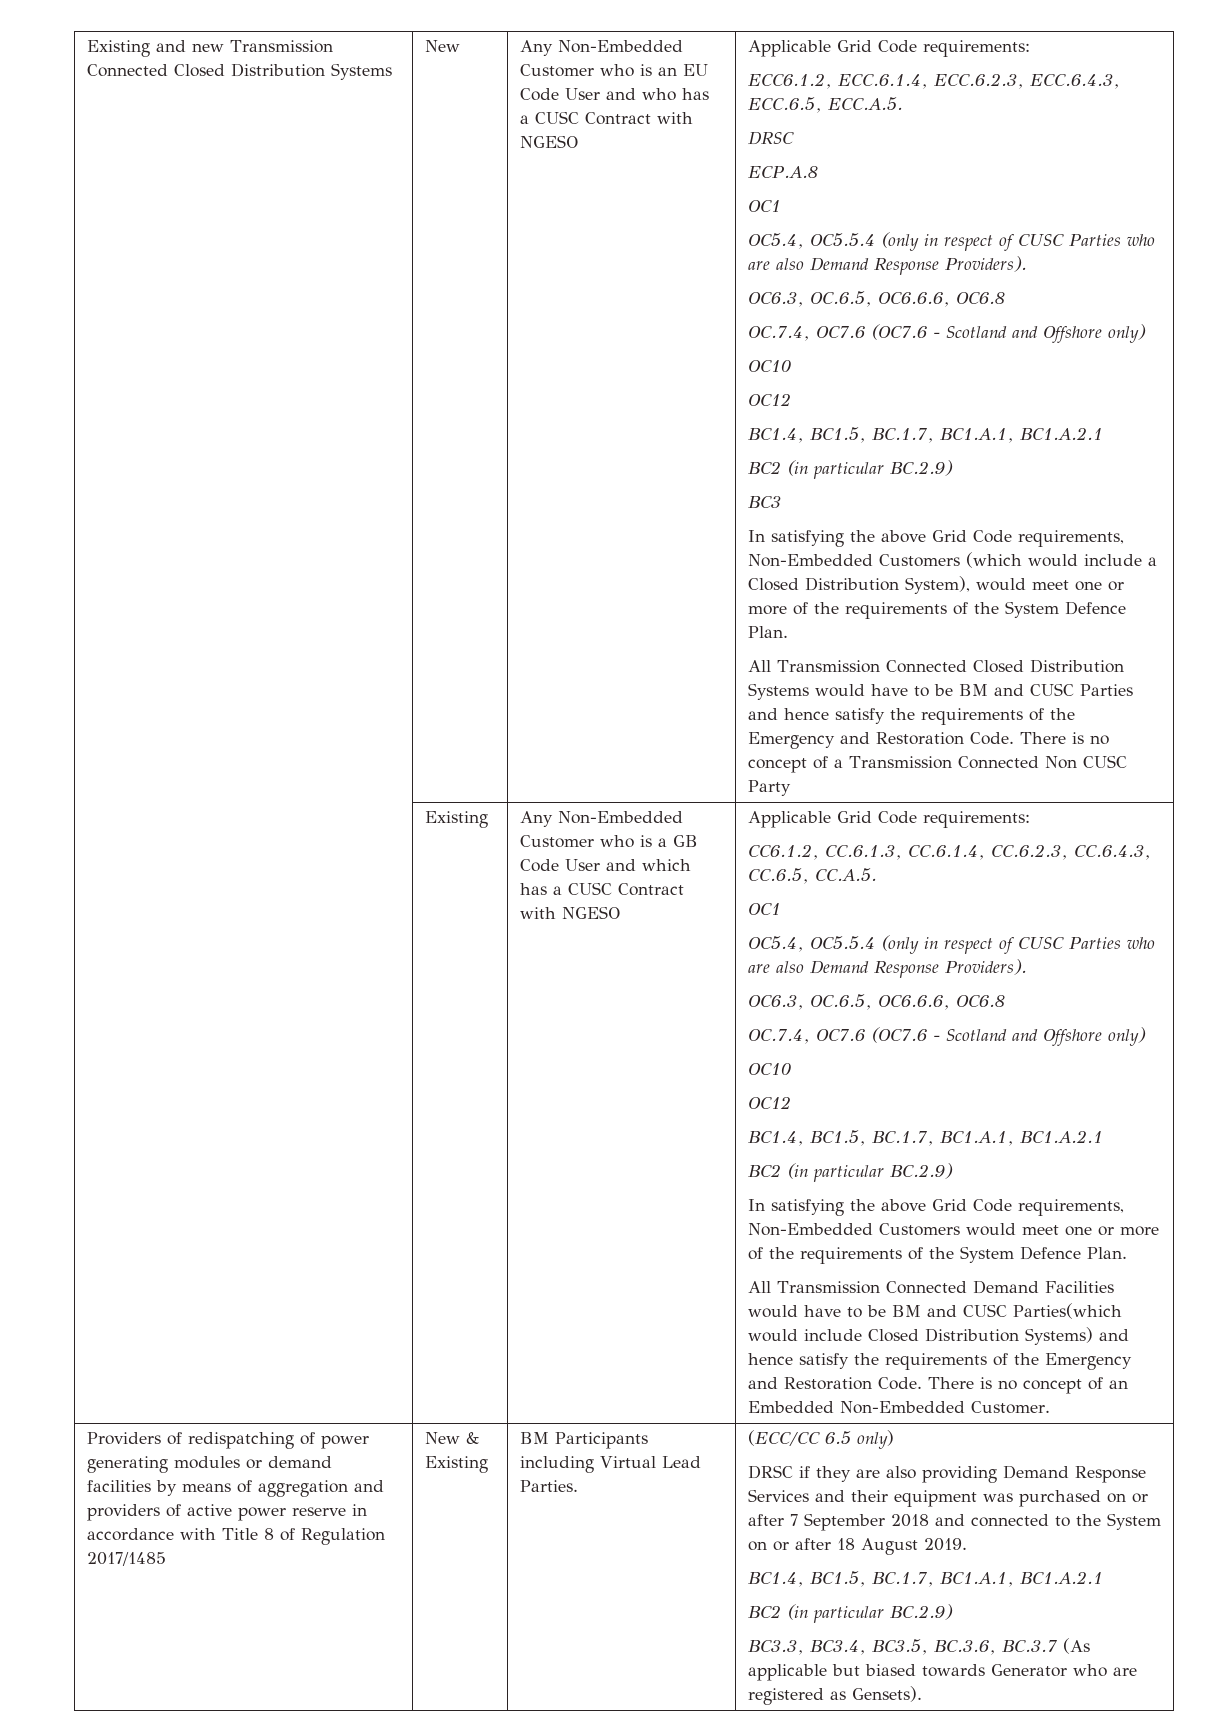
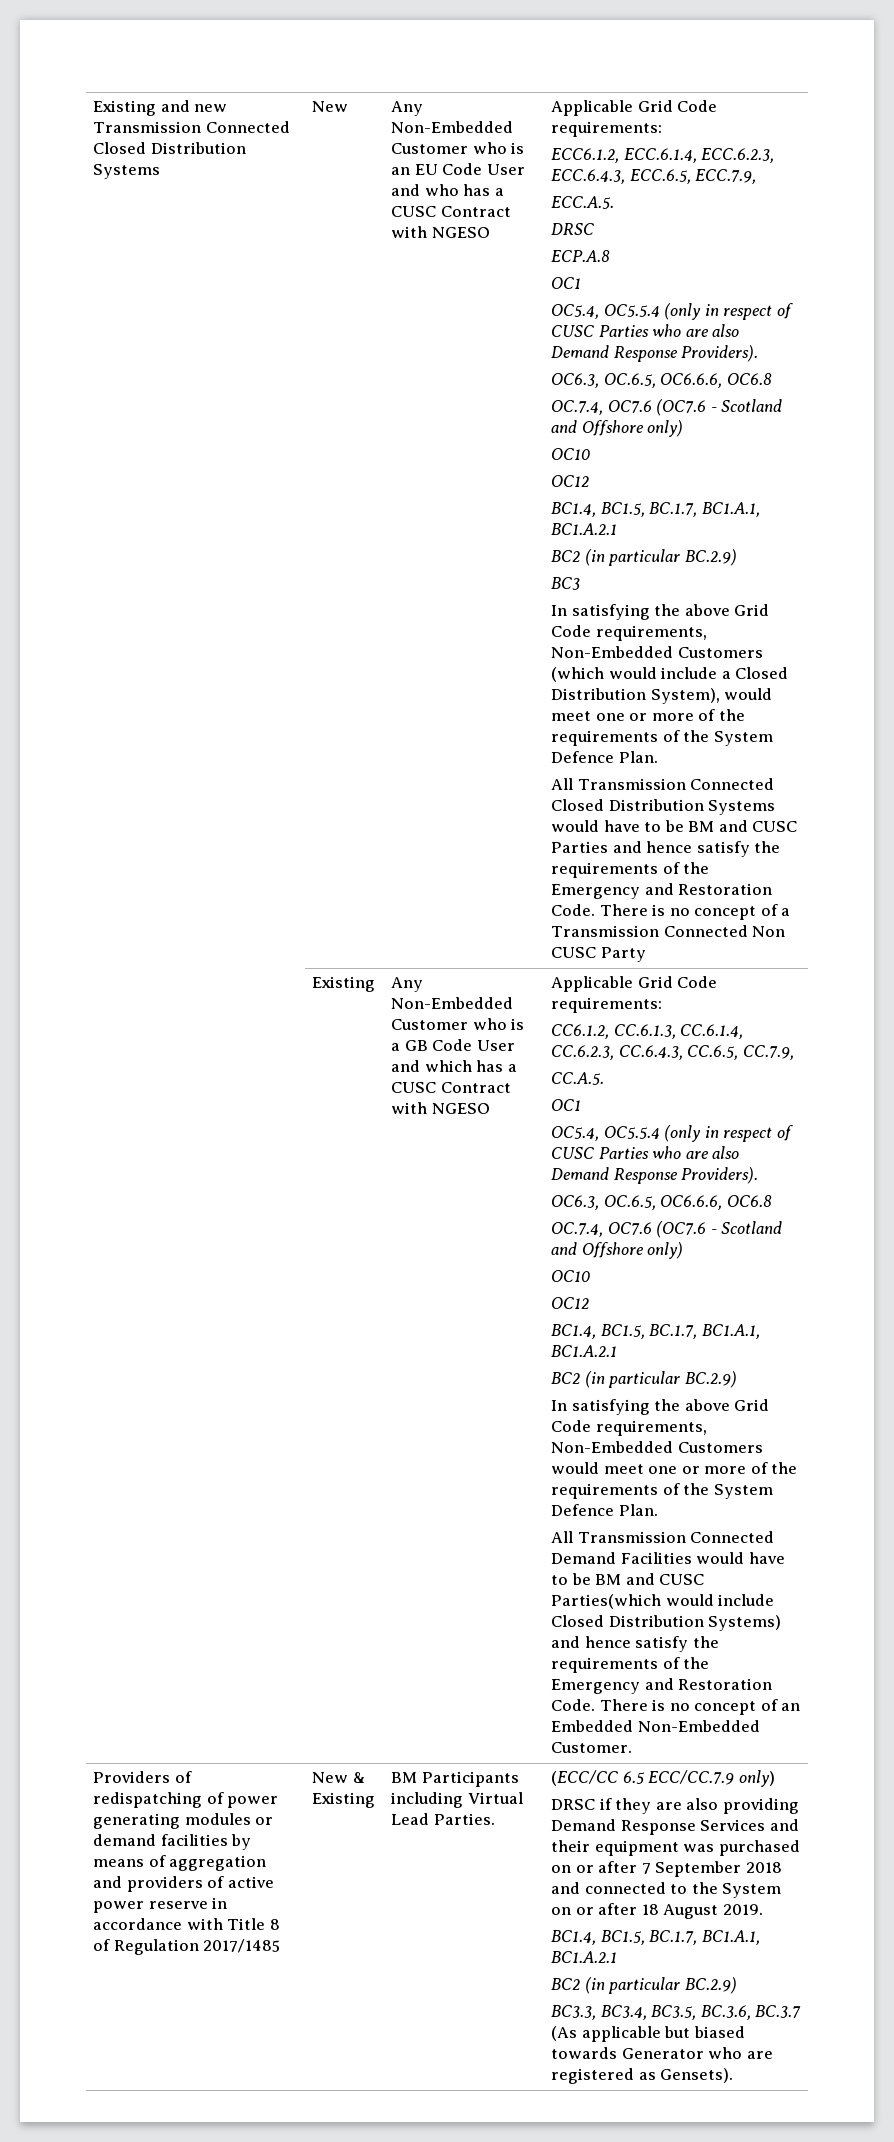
- ECC6.1.2, ECC.6.1.4, ECC.6.2.3, ECC.6.4.3, ECC.6.5, ECC.A.5.
+ ECC6.1.2, ECC.6.1.4, ECC.6.2.3, ECC.6.4.3, ECC.6.5, ECC.7.9,
+ ECC.A.5.
- CC6.1.2, CC.6.1.3, CC.6.1.4, CC.6.2.3, CC.6.4.3, CC.6.5, CC.A.5.
+ CC6.1.2, CC.6.1.3, CC.6.1.4, CC.6.2.3, CC.6.4.3, CC.6.5, CC.7.9,
+ CC.A.5.
- (ECC/CC 6.5 only)
+ (ECC/CC 6.5 ECC/CC.7.9 only)

